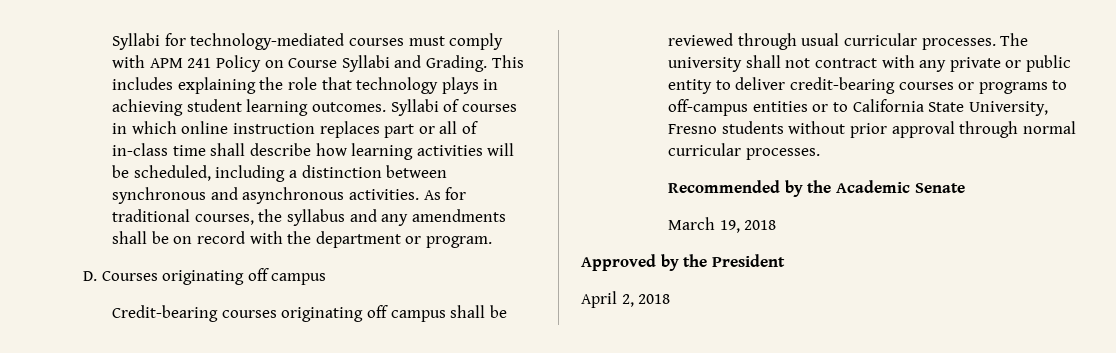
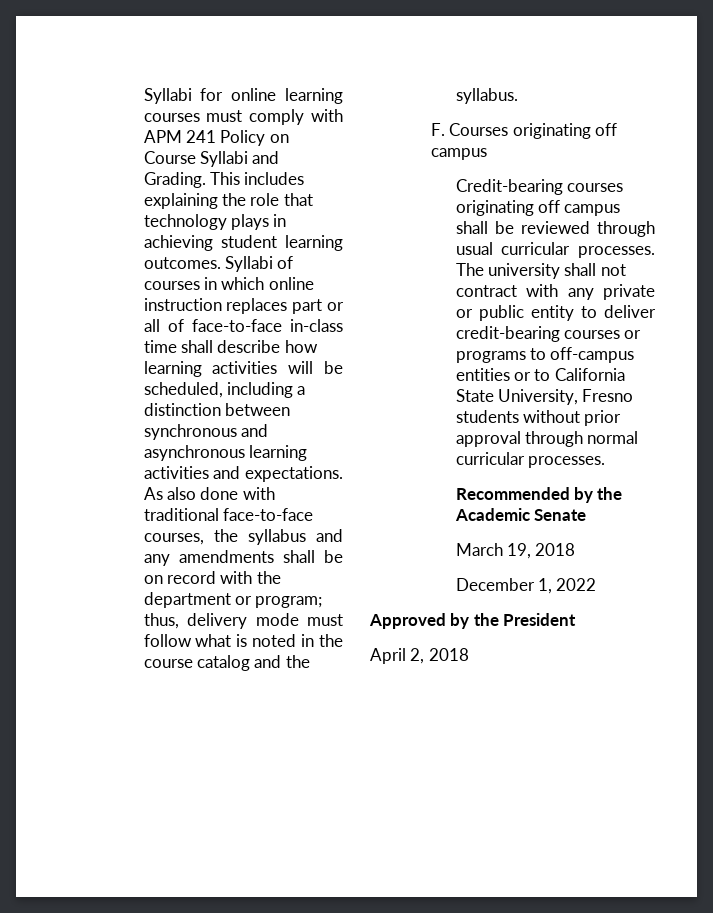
- Syllabi for technology-mediated courses must comply with APM 241 Policy on Course Syllabi and Grading.
+ Syllabi for online learning courses must comply with APM 241 Policy on Course Syllabi and Grading.
- Syllabi of courses in which online instruction replaces part or all of in-class time shall describe how learning activities will be scheduled, including a distinction between synchronous and asynchronous activities. As for traditional courses, the syllabus and any amendments shall be on record with the department or program.
- D. Courses originating off campus
+ Syllabi of courses in which online instruction replaces part or all of face-to-face in-class time shall describe how learning activities will be scheduled, including a distinction between synchronous and asynchronous learning activities and expectations. As also done with traditional face-to-face courses, the syllabus and any amendments shall be on record with the department or program; thus, delivery mode must follow what is noted in the course catalog and the syllabus.
+ F. Courses originating off campus
+ December 1, 2022

